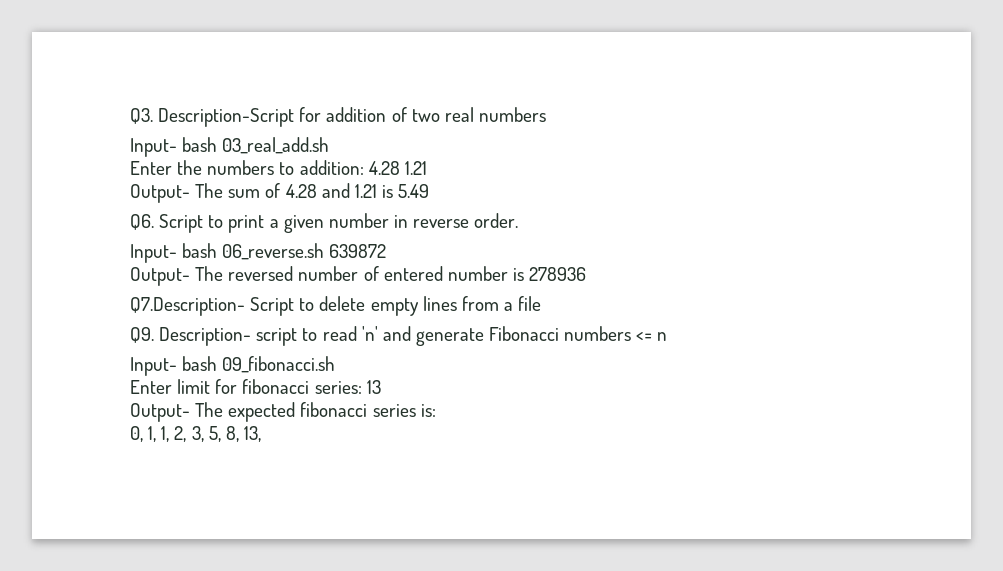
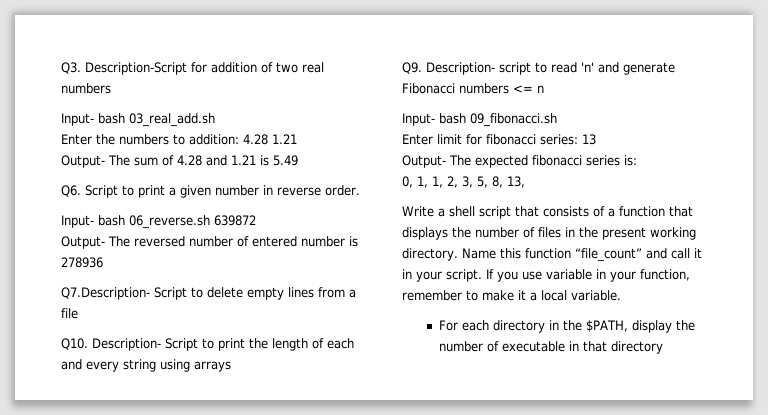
+ Q10. Description- Script to print the length of each and every string using arrays
+ Write a shell script that consists of a function that displays the number of files in the present working directory. Name this function “file_count” and call it in your script. If you use variable in your function, remember to make it a local variable.
+ For each directory in the $PATH, display the number of executable in that directory

